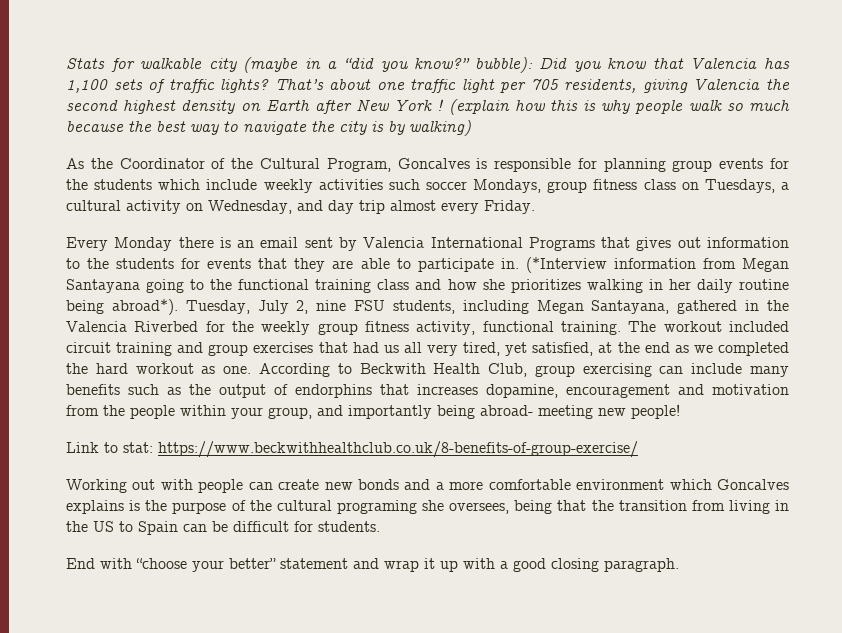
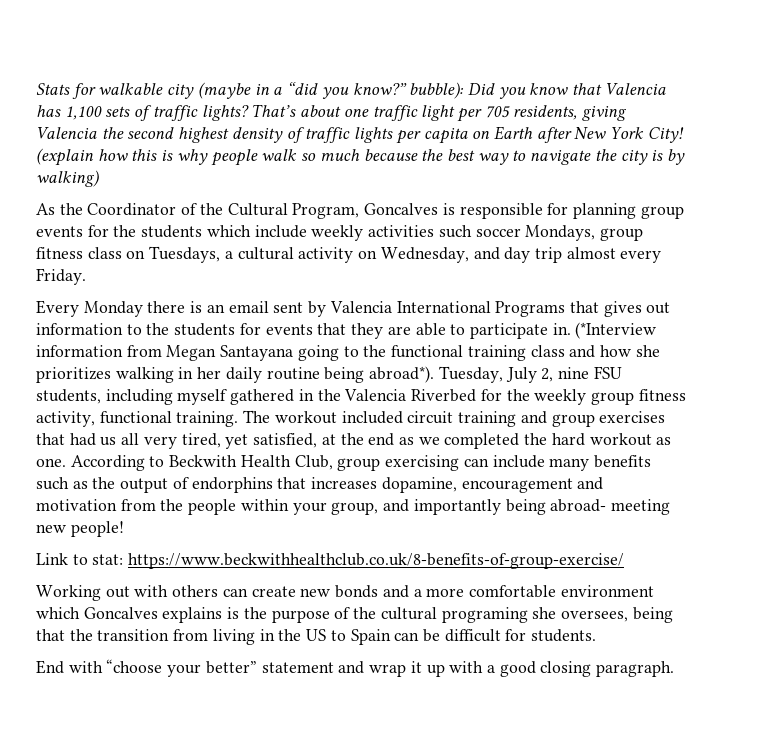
- That’s about one traffic light per 705 residents, giving Valencia the second highest density on Earth after New York !
+ That’s about one traffic light per 705 residents, giving Valencia the second highest density of traffic lights per capita on Earth after New York City!
- Tuesday, July 2, nine FSU students, including Megan Santayana, gathered in the Valencia Riverbed for the weekly group fitness activity, functional training.
+ Tuesday, July 2, nine FSU students, including myself gathered in the Valencia Riverbed for the weekly group fitness activity, functional training.
- Working out with people can create new bonds and a more comfortable environment which Goncalves explains is the purpose of the cultural programing she oversees, being that the transition from living in the US to Spain can be difficult for students.
+ Working out with others can create new bonds and a more comfortable environment which Goncalves explains is the purpose of the cultural programing she oversees, being that the transition from living in the US to Spain can be difficult for students.

